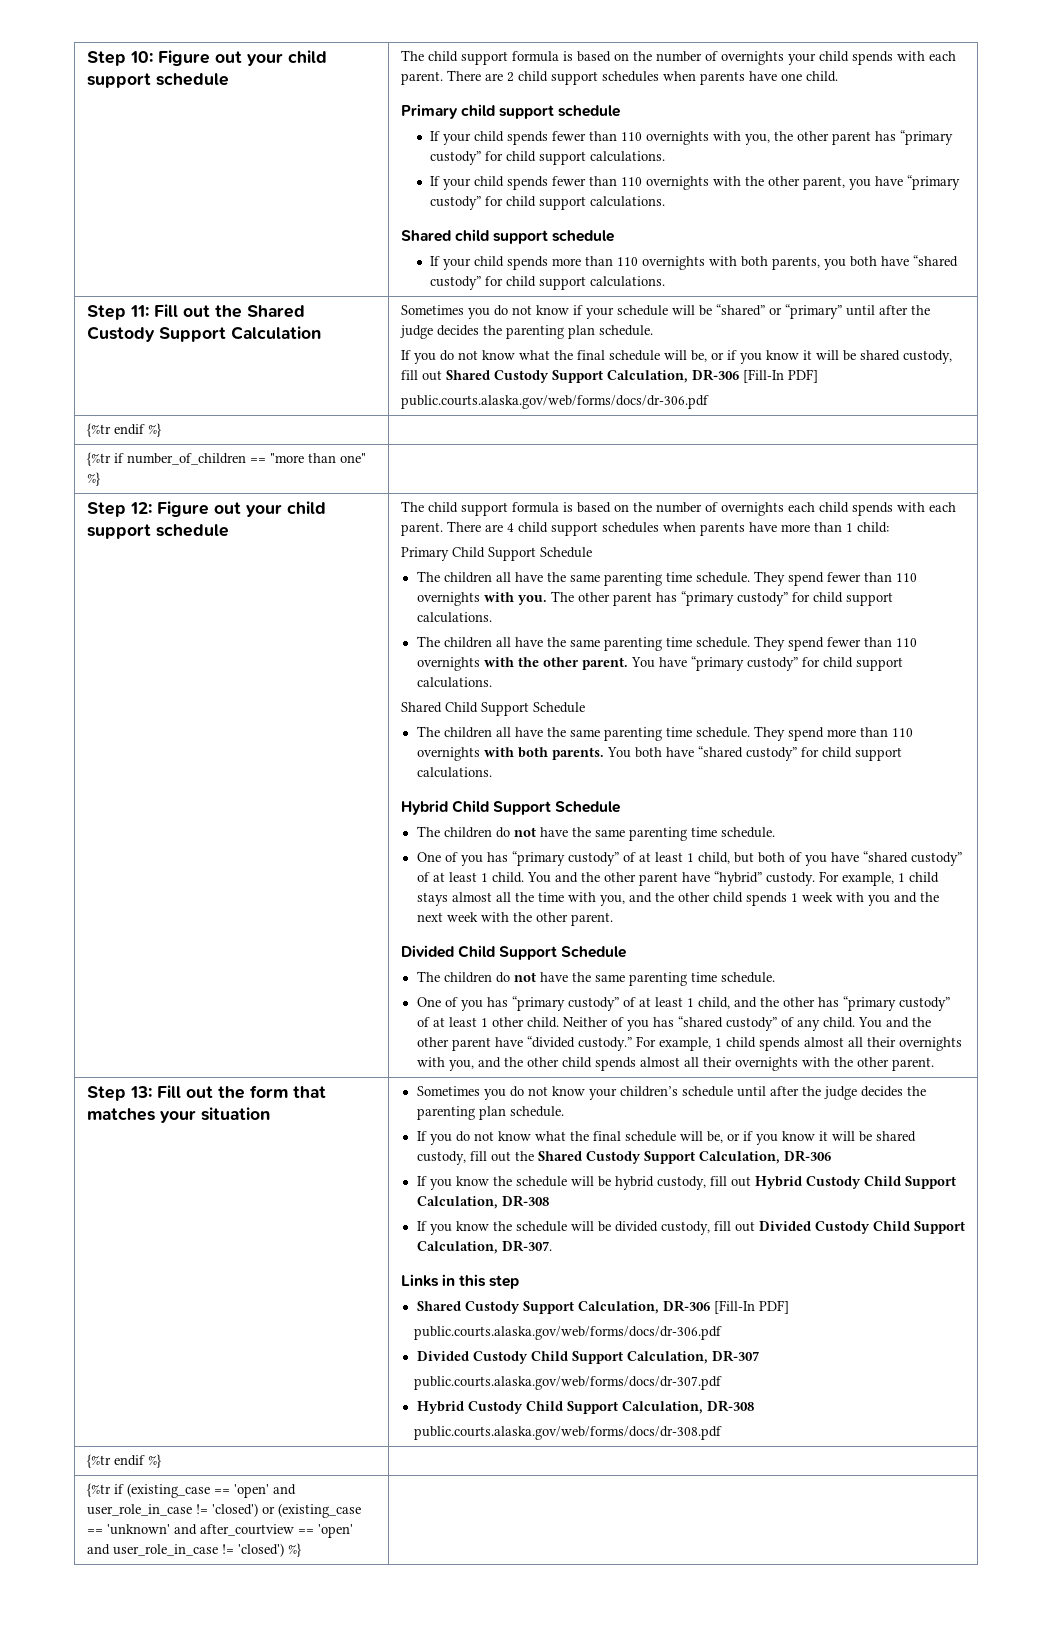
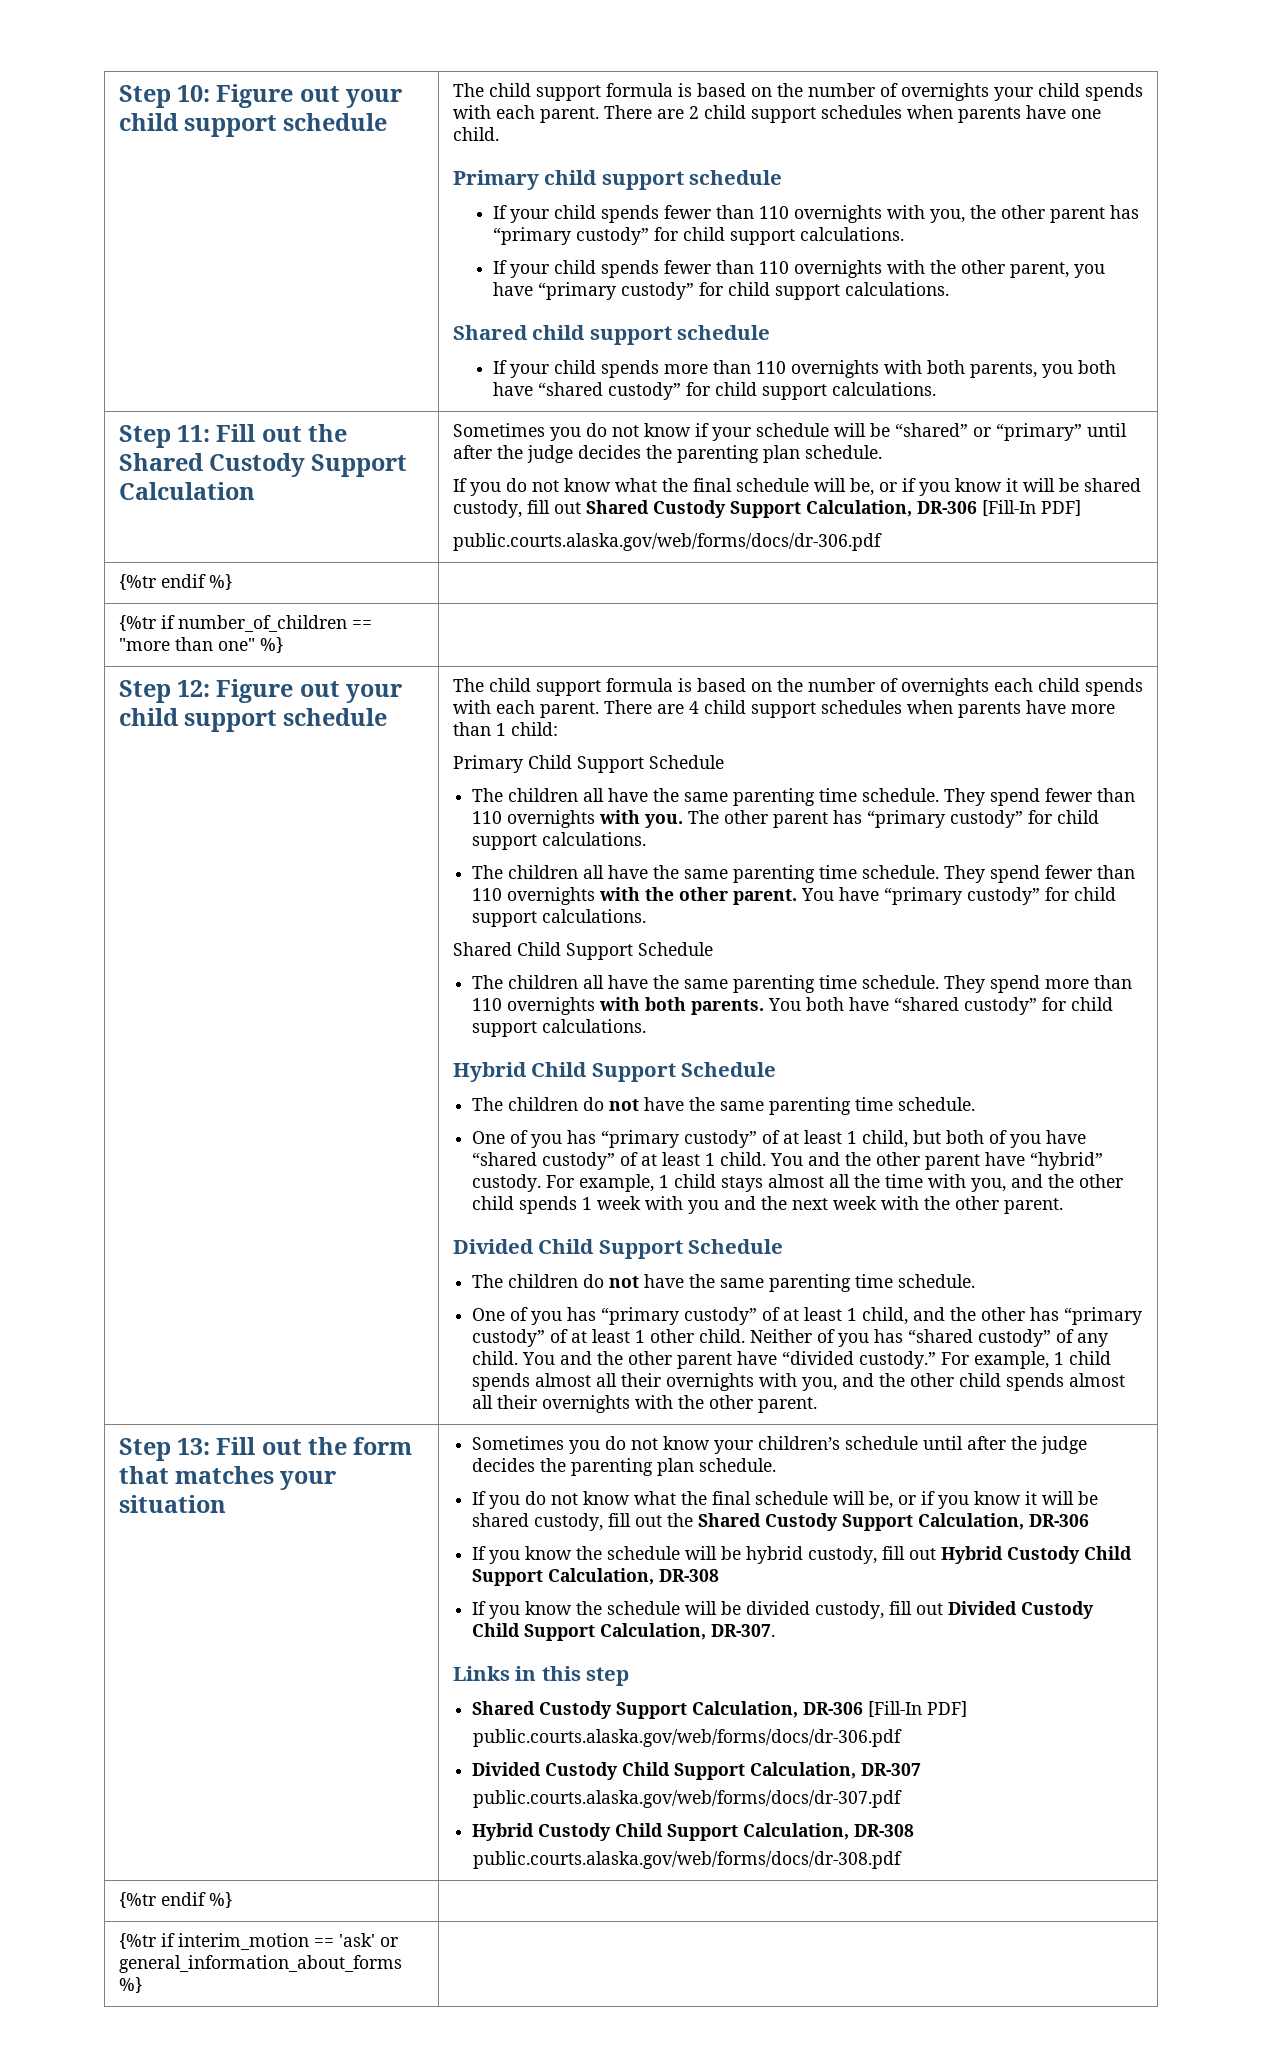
- {%tr if (existing_case == 'open' and user_role_in_case != 'closed') or (existing_case == 'unknown' and after_courtview == 'open' and user_role_in_case != 'closed') %} |
+ {%tr if interim_motion == 'ask' or general_information_about_forms %} |

